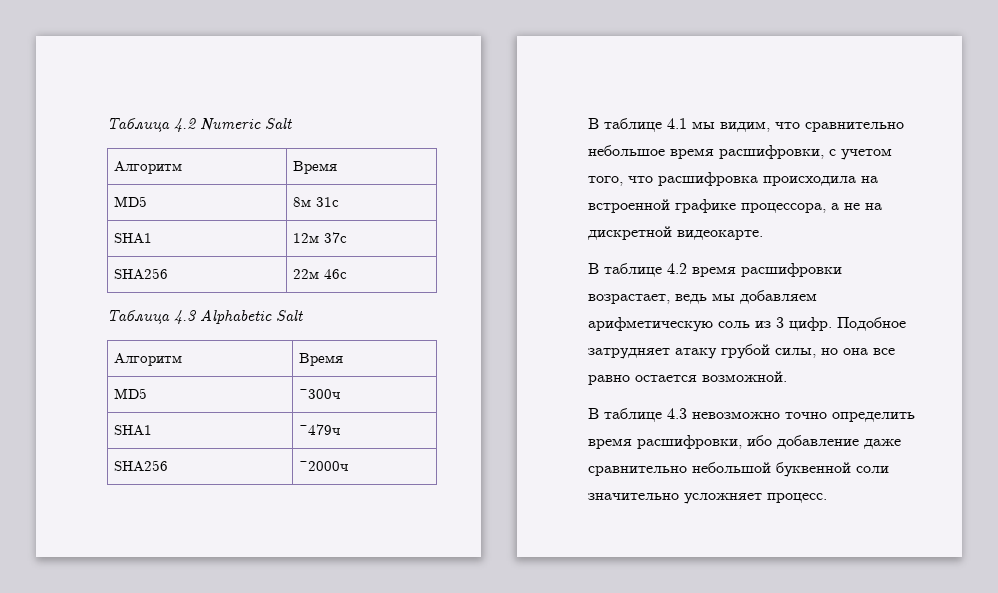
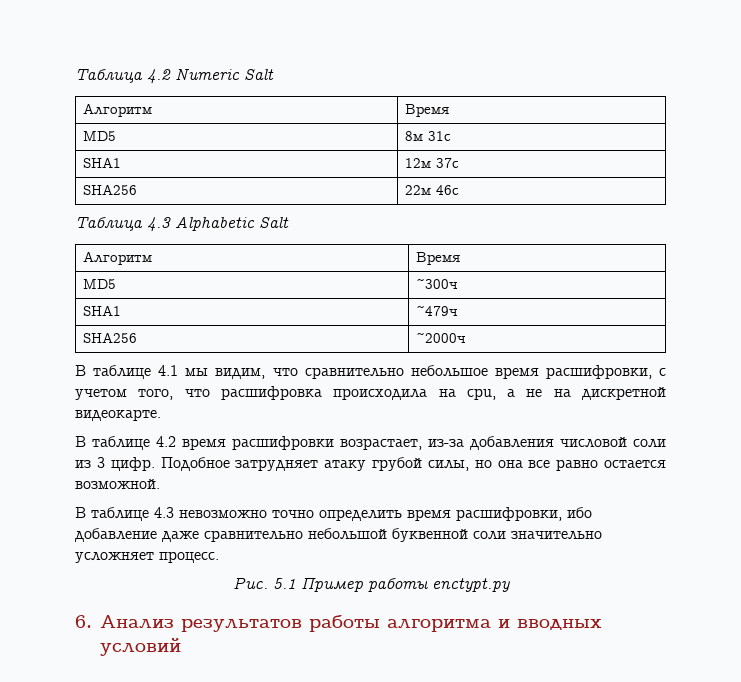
- В таблице 4.1 мы видим, что сравнительно небольшое время расшифровки, с учетом того, что расшифровка происходила на встроенной графике процессора, а не на дискретной видеокарте.
+ В таблице 4.1 мы видим, что сравнительно небольшое время расшифровки, с учетом того, что расшифровка происходила на cpu, а не на дискретной видеокарте.
- В таблице 4.2 время расшифровки возрастает, ведь мы добавляем арифметическую соль из 3 цифр.
+ В таблице 4.2 время расшифровки возрастает, из-за добавления числовой соли из 3 цифр.
+ Рис. 5.1 Пример работы enctypt.py
+ 6. Анализ результатов работы алгоритма и вводных условий

